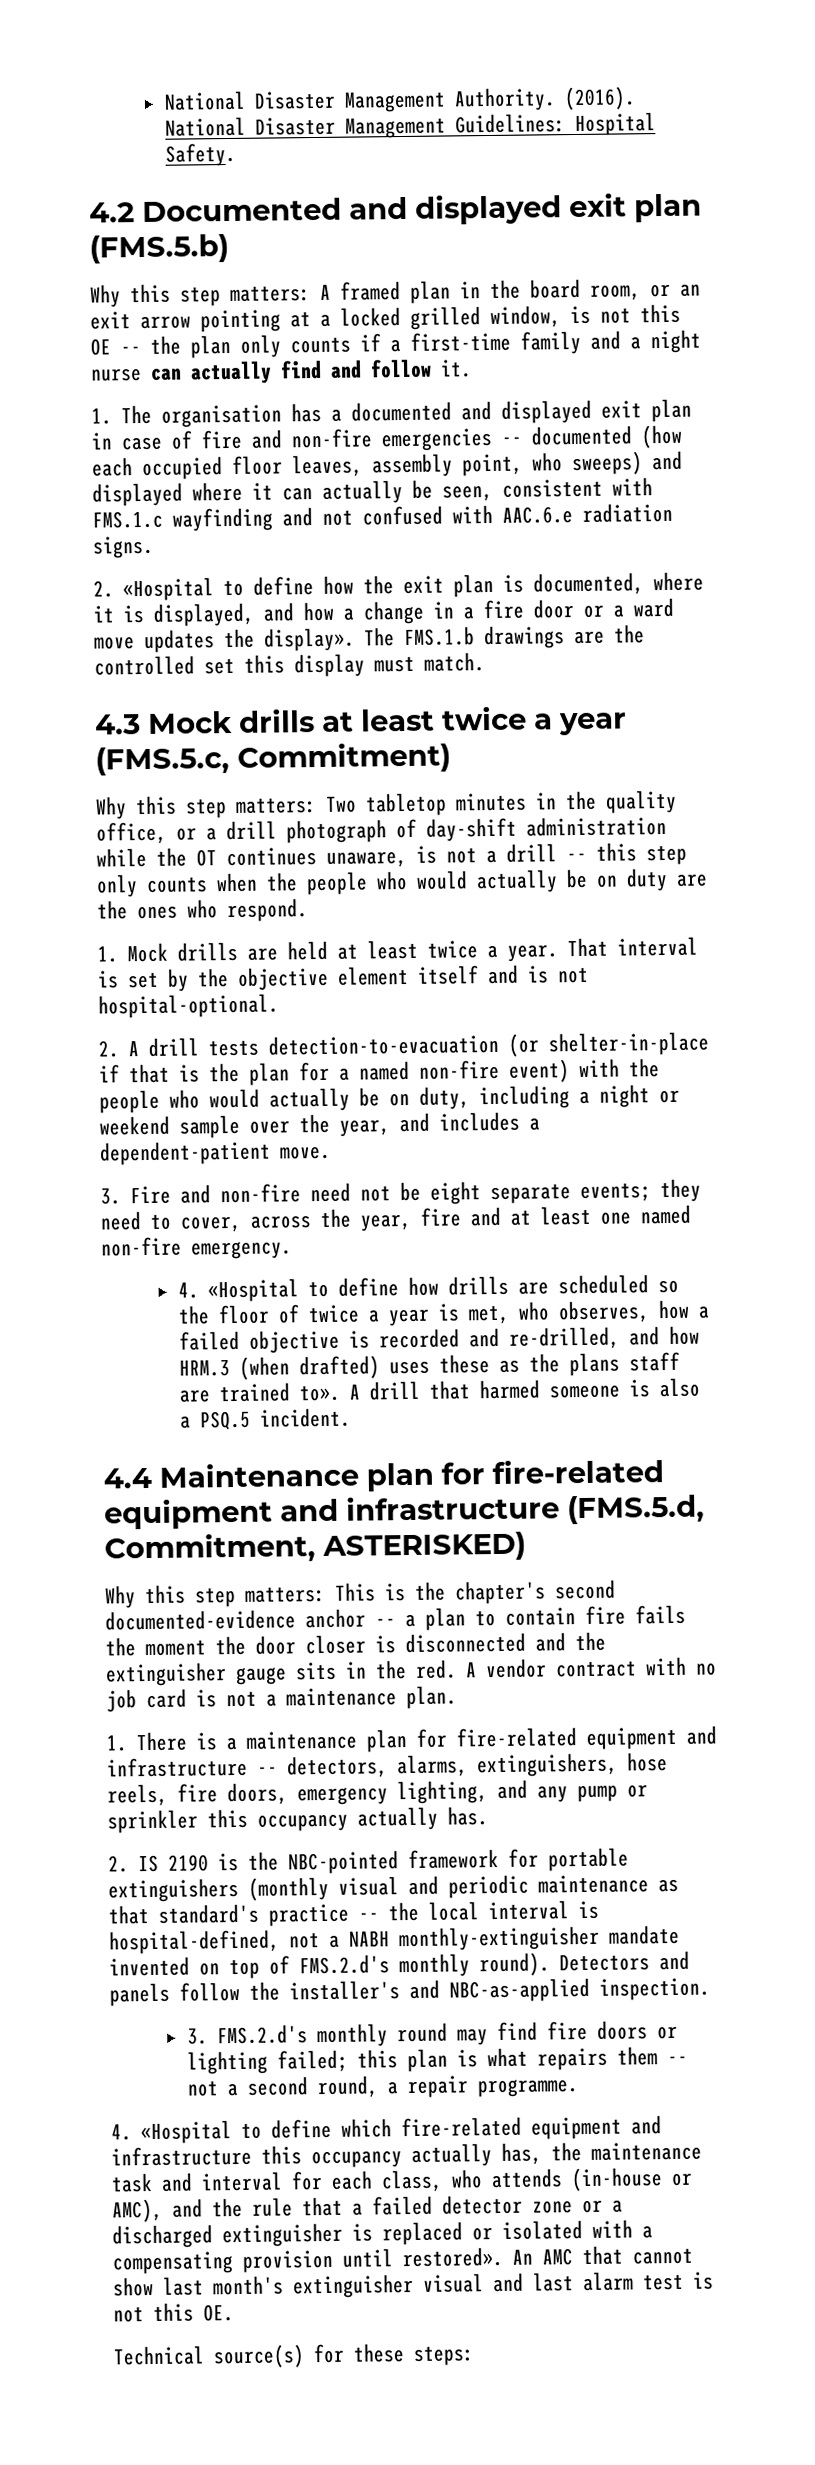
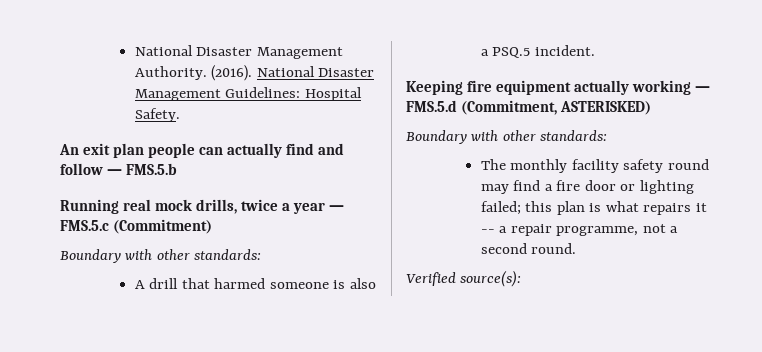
- 4.2 Documented and displayed exit plan (FMS.5.b)
- Why this step matters: A framed plan in the board room, or an exit arrow pointing at a locked grilled window, is not this OE -- the plan only counts if a first-time family and a night nurse can actually find and follow it.
- 1. The organisation has a documented and displayed exit plan in case of fire and non-fire emergencies -- documented (how each occupied floor leaves, assembly point, who sweeps) and displayed where it can actually be seen, consistent with FMS.1.c wayfinding and not confused with AAC.6.e radiation signs.
- 2. «Hospital to define how the exit plan is documented, where it is displayed, and how a change in a fire door or a ward move updates the display». The FMS.1.b drawings are the controlled set this display must match.
- 4.3 Mock drills at least twice a year (FMS.5.c, Commitment)
- Why this step matters: Two tabletop minutes in the quality office, or a drill photograph of day-shift administration while the OT continues unaware, is not a drill -- this step only counts when the people who would actually be on duty are the ones who respond.
- 1. Mock drills are held at least twice a year. That interval is set by the objective element itself and is not hospital-optional.
- 2. A drill tests detection-to-evacuation (or shelter-in-place if that is the plan for a named non-fire event) with the people who would actually be on duty, including a night or weekend sample over the year, and includes a dependent-patient move.
- 3. Fire and non-fire need not be eight separate events; they need to cover, across the year, fire and at least one named non-fire emergency.
- 4. «Hospital to define how drills are scheduled so the floor of twice a year is met, who observes, how a failed objective is recorded and re-drilled, and how HRM.3 (when drafted) uses these as the plans staff are trained to». A drill that harmed someone is also a PSQ.5 incident.
+ An exit plan people can actually find and follow — FMS.5.b
+ Running real mock drills, twice a year — FMS.5.c (Commitment)
+ Boundary with other standards:
+ A drill that harmed someone is also a PSQ.5 incident.
- 4.4 Maintenance plan for fire-related equipment and infrastructure (FMS.5.d, Commitment, ASTERISKED)
- Why this step matters: This is the chapter's second documented-evidence anchor -- a plan to contain fire fails the moment the door closer is disconnected and the extinguisher gauge sits in the red. A vendor contract with no job card is not a maintenance plan.
- 1. There is a maintenance plan for fire-related equipment and infrastructure -- detectors, alarms, extinguishers, hose reels, fire doors, emergency lighting, and any pump or sprinkler this occupancy actually has.
- 2. IS 2190 is the NBC-pointed framework for portable extinguishers (monthly visual and periodic maintenance as that standard's practice -- the local interval is hospital-defined, not a NABH monthly-extinguisher mandate invented on top of FMS.2.d's monthly round). Detectors and panels follow the installer's and NBC-as-applied inspection.
- 3. FMS.2.d's monthly round may find fire doors or lighting failed; this plan is what repairs them -- not a second round, a repair programme.
- 4. «Hospital to define which fire-related equipment and infrastructure this occupancy actually has, the maintenance task and interval for each class, who attends (in-house or AMC), and the rule that a failed detector zone or a discharged extinguisher is replaced or isolated with a compensating provision until restored». An AMC that cannot show last month's extinguisher visual and last alarm test is not this OE.
- Technical source(s) for these steps:
+ Keeping fire equipment actually working — FMS.5.d (Commitment, ASTERISKED)
+ Boundary with other standards:
+ The monthly facility safety round may find a fire door or lighting failed; this plan is what repairs it -- a repair programme, not a second round.
+ Verified source(s):

